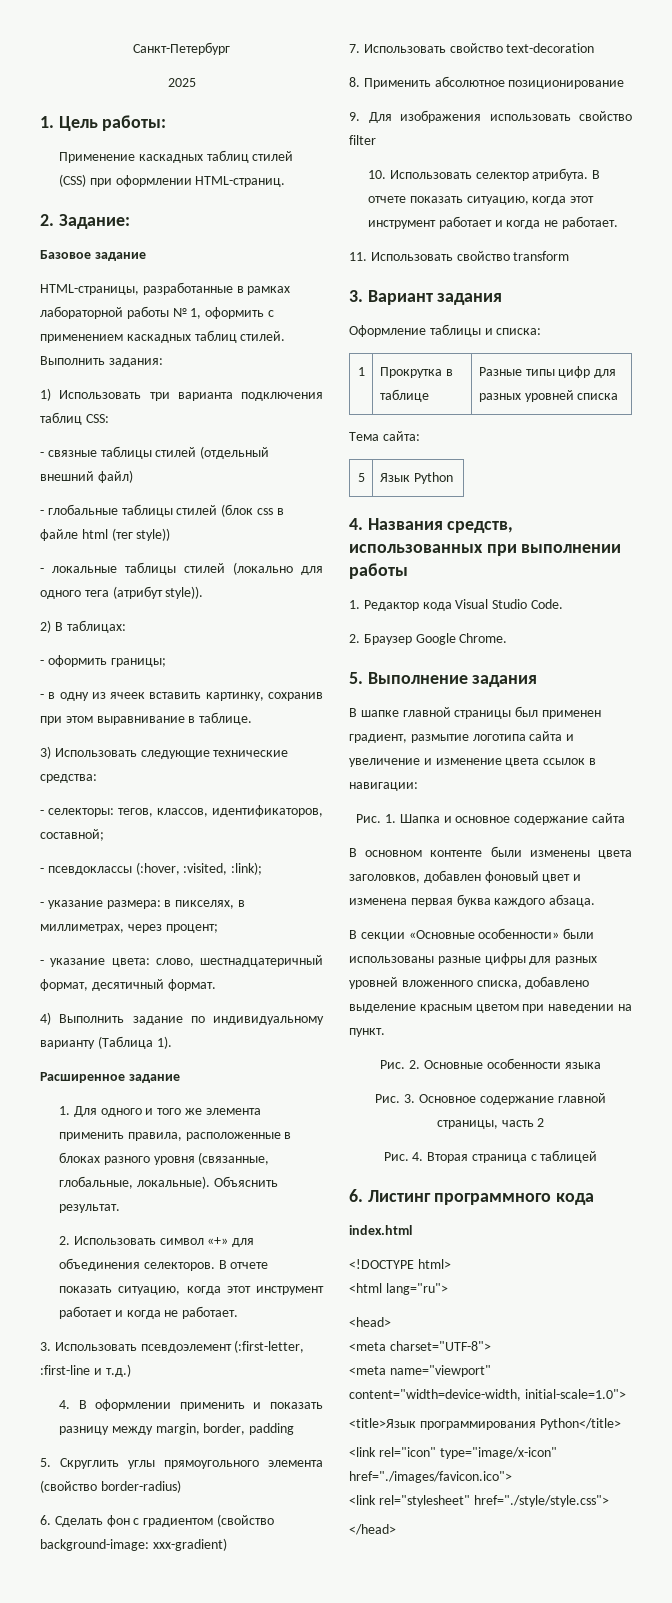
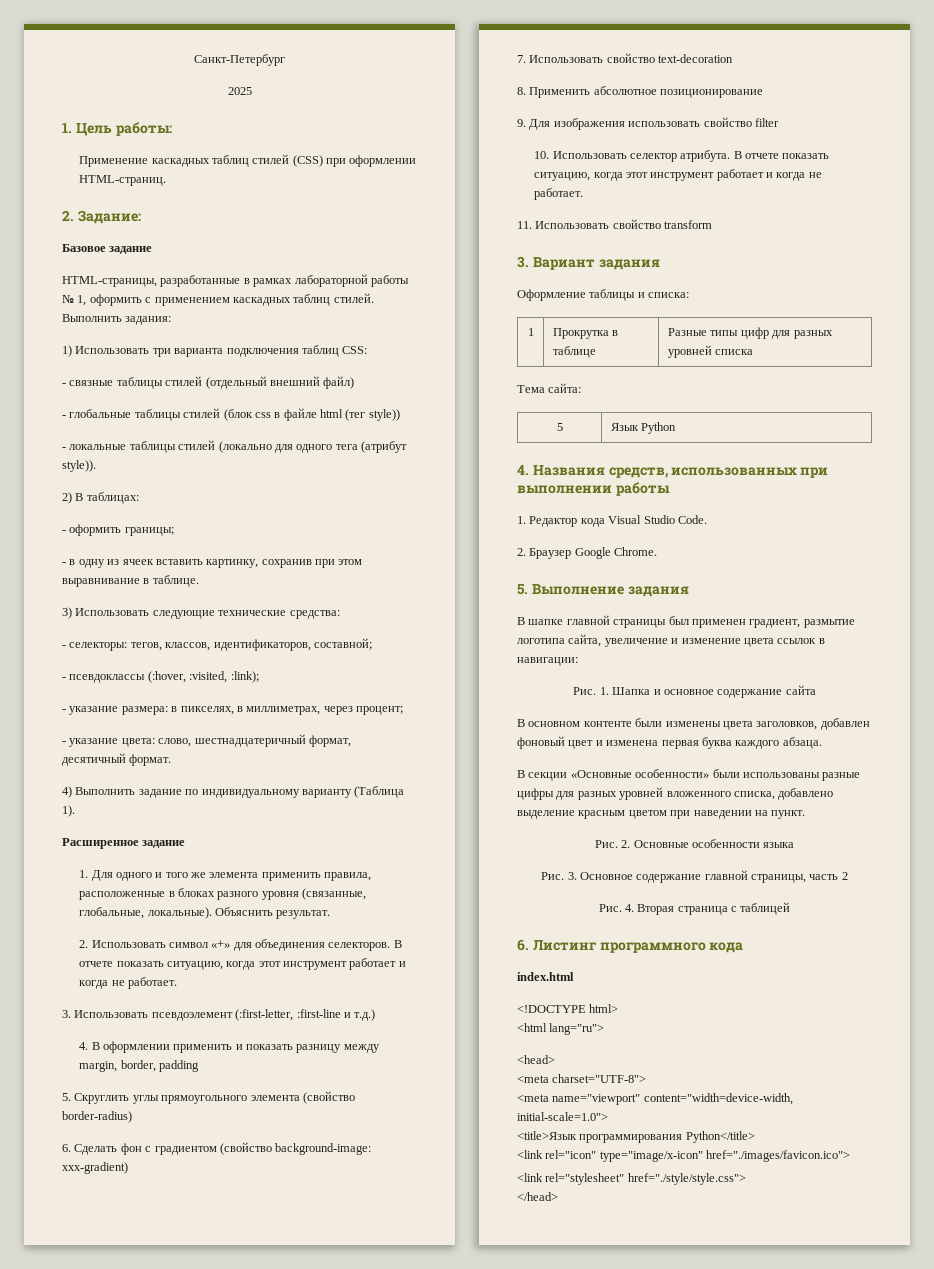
- В шапке главной страницы был применен градиент, размытие логотипа сайта и увеличение и изменение цвета ссылок в навигации:
+ В шапке главной страницы был применен градиент, размытие логотипа сайта, увеличение и изменение цвета ссылок в навигации:

